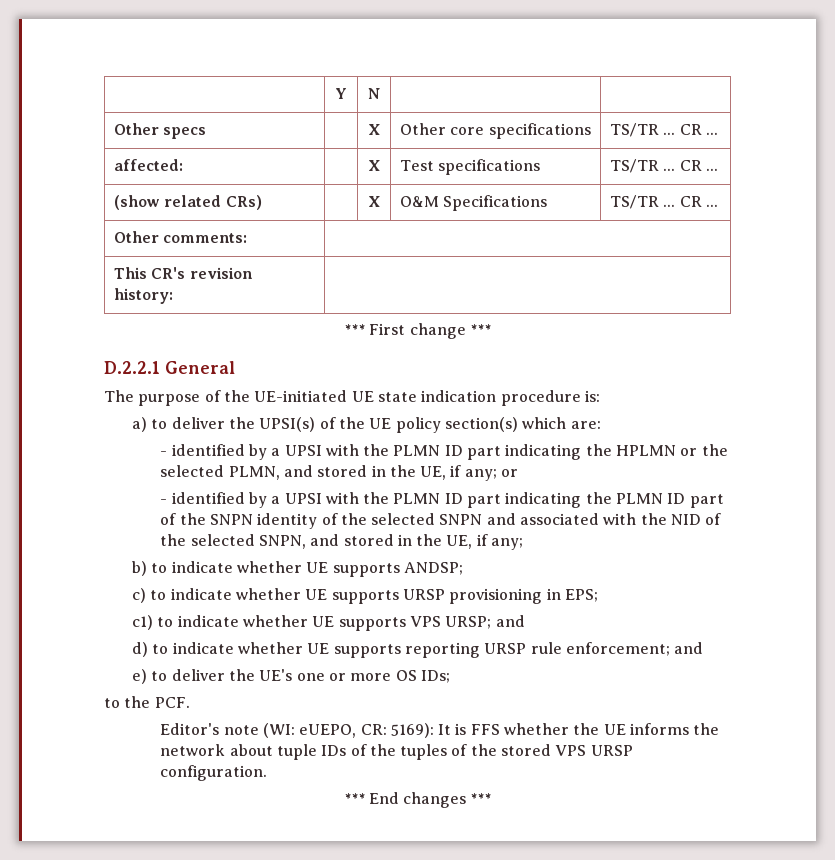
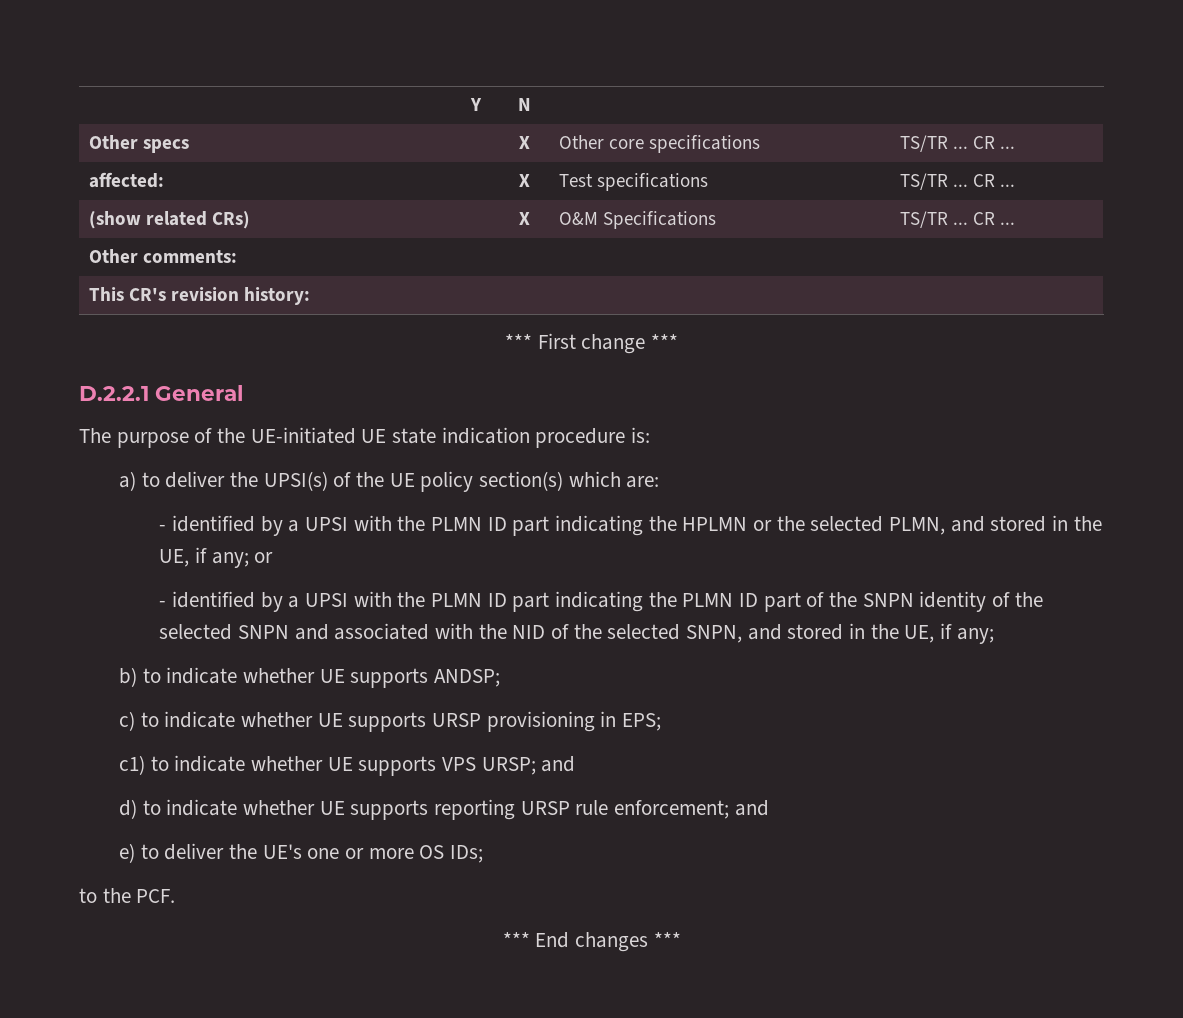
- Editor's note (WI: eUEPO, CR: 5169): It is FFS whether the UE informs the network about tuple IDs of the tuples of the stored VPS URSP configuration.

